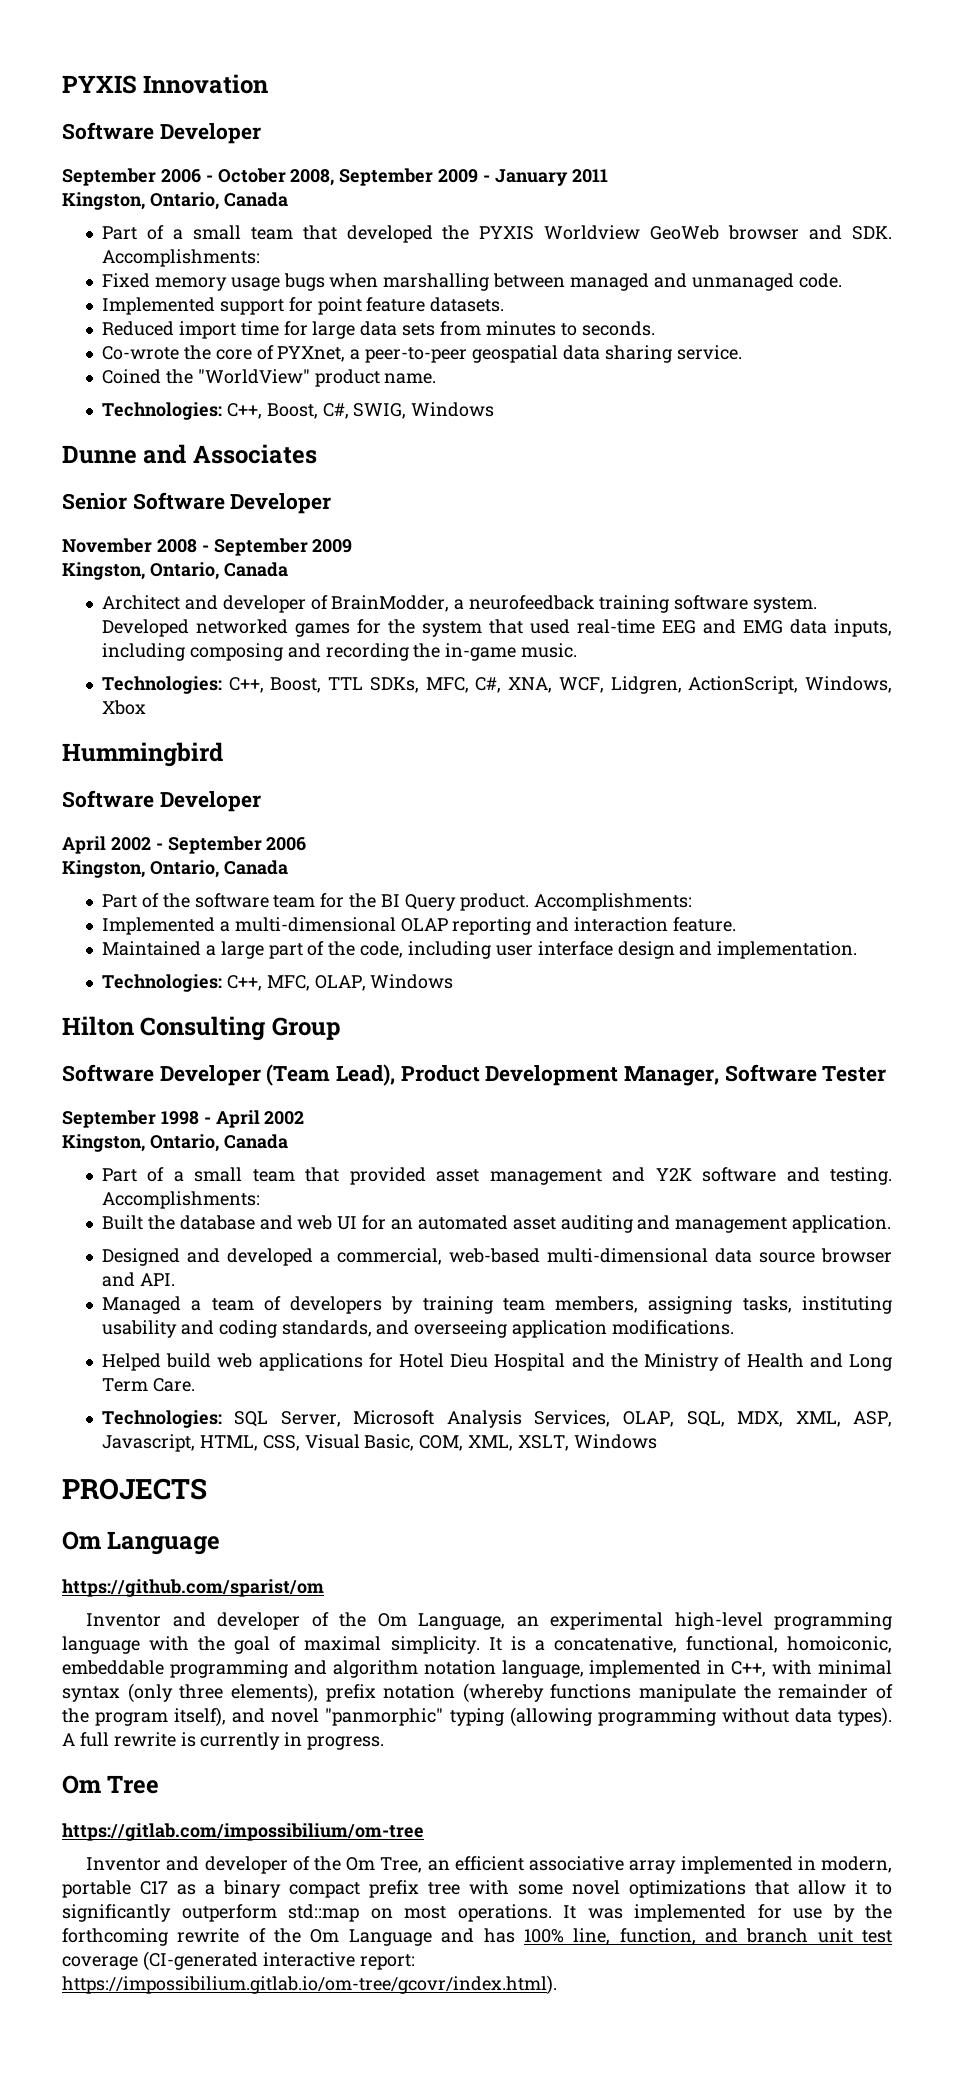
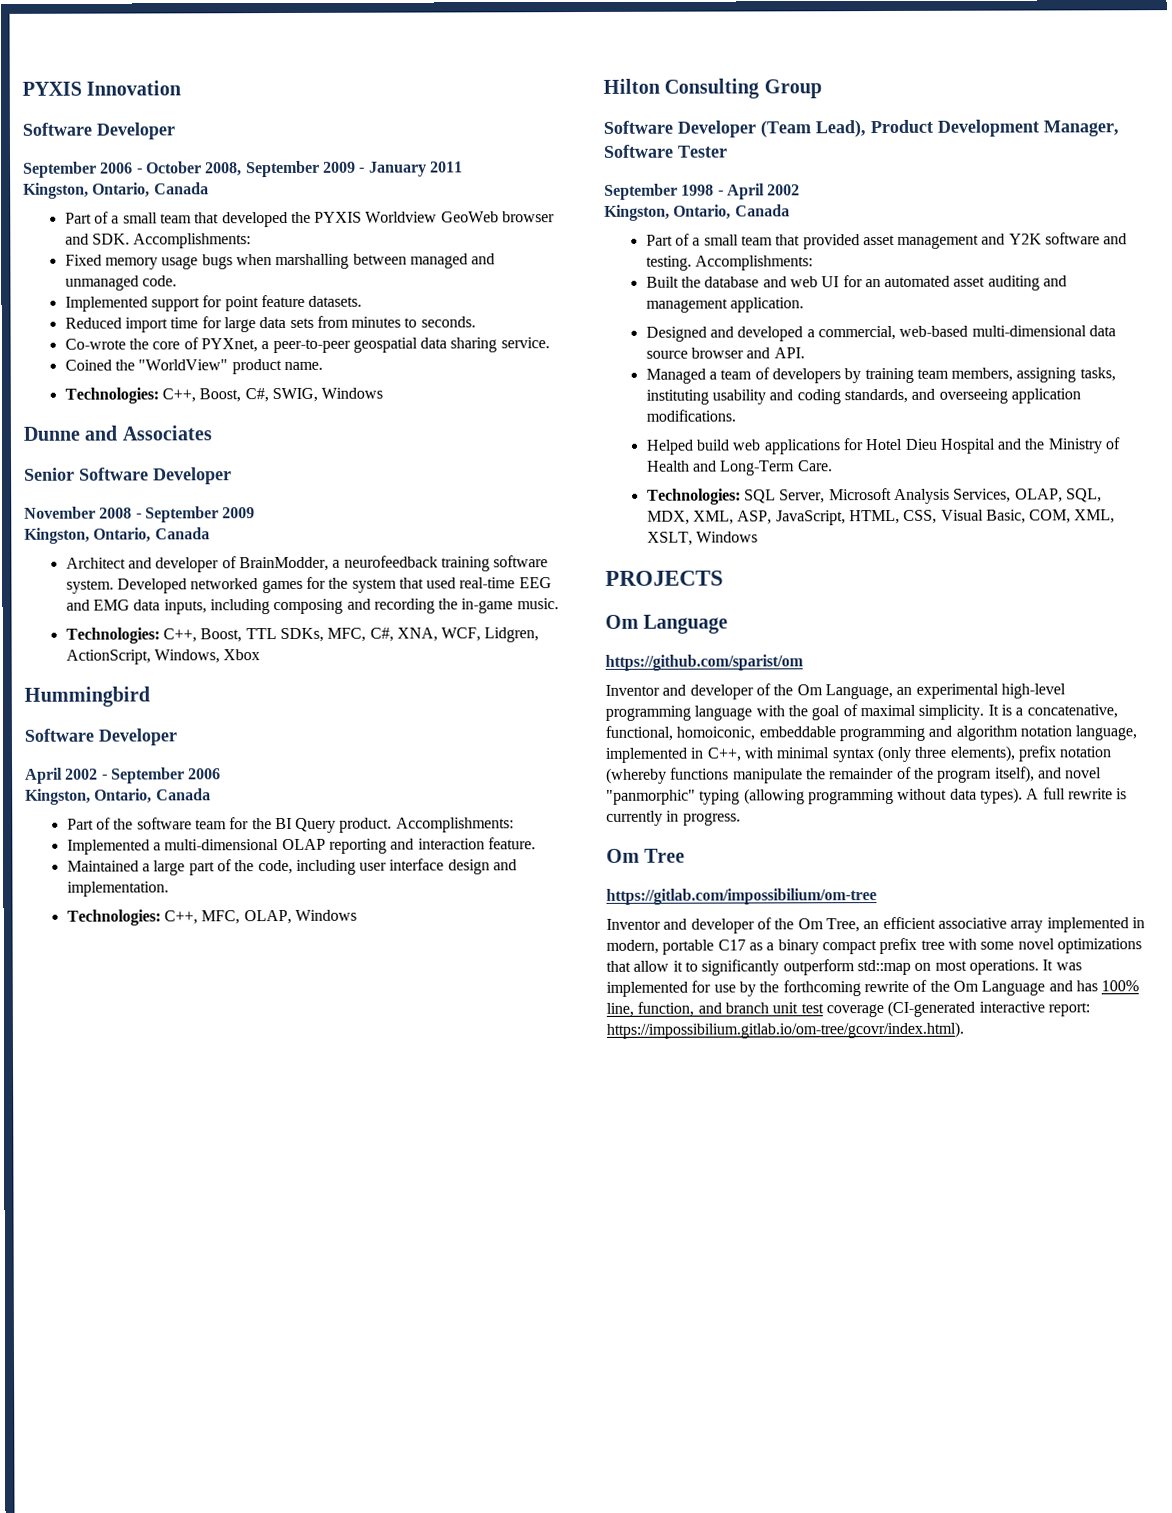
- Helped build web applications for Hotel Dieu Hospital and the Ministry of Health and Long Term Care.
+ Helped build web applications for Hotel Dieu Hospital and the Ministry of Health and Long-Term Care.
- Technologies: SQL Server, Microsoft Analysis Services, OLAP, SQL, MDX, XML, ASP, Javascript, HTML, CSS, Visual Basic, COM, XML, XSLT, Windows
+ Technologies: SQL Server, Microsoft Analysis Services, OLAP, SQL, MDX, XML, ASP, JavaScript, HTML, CSS, Visual Basic, COM, XML, XSLT, Windows

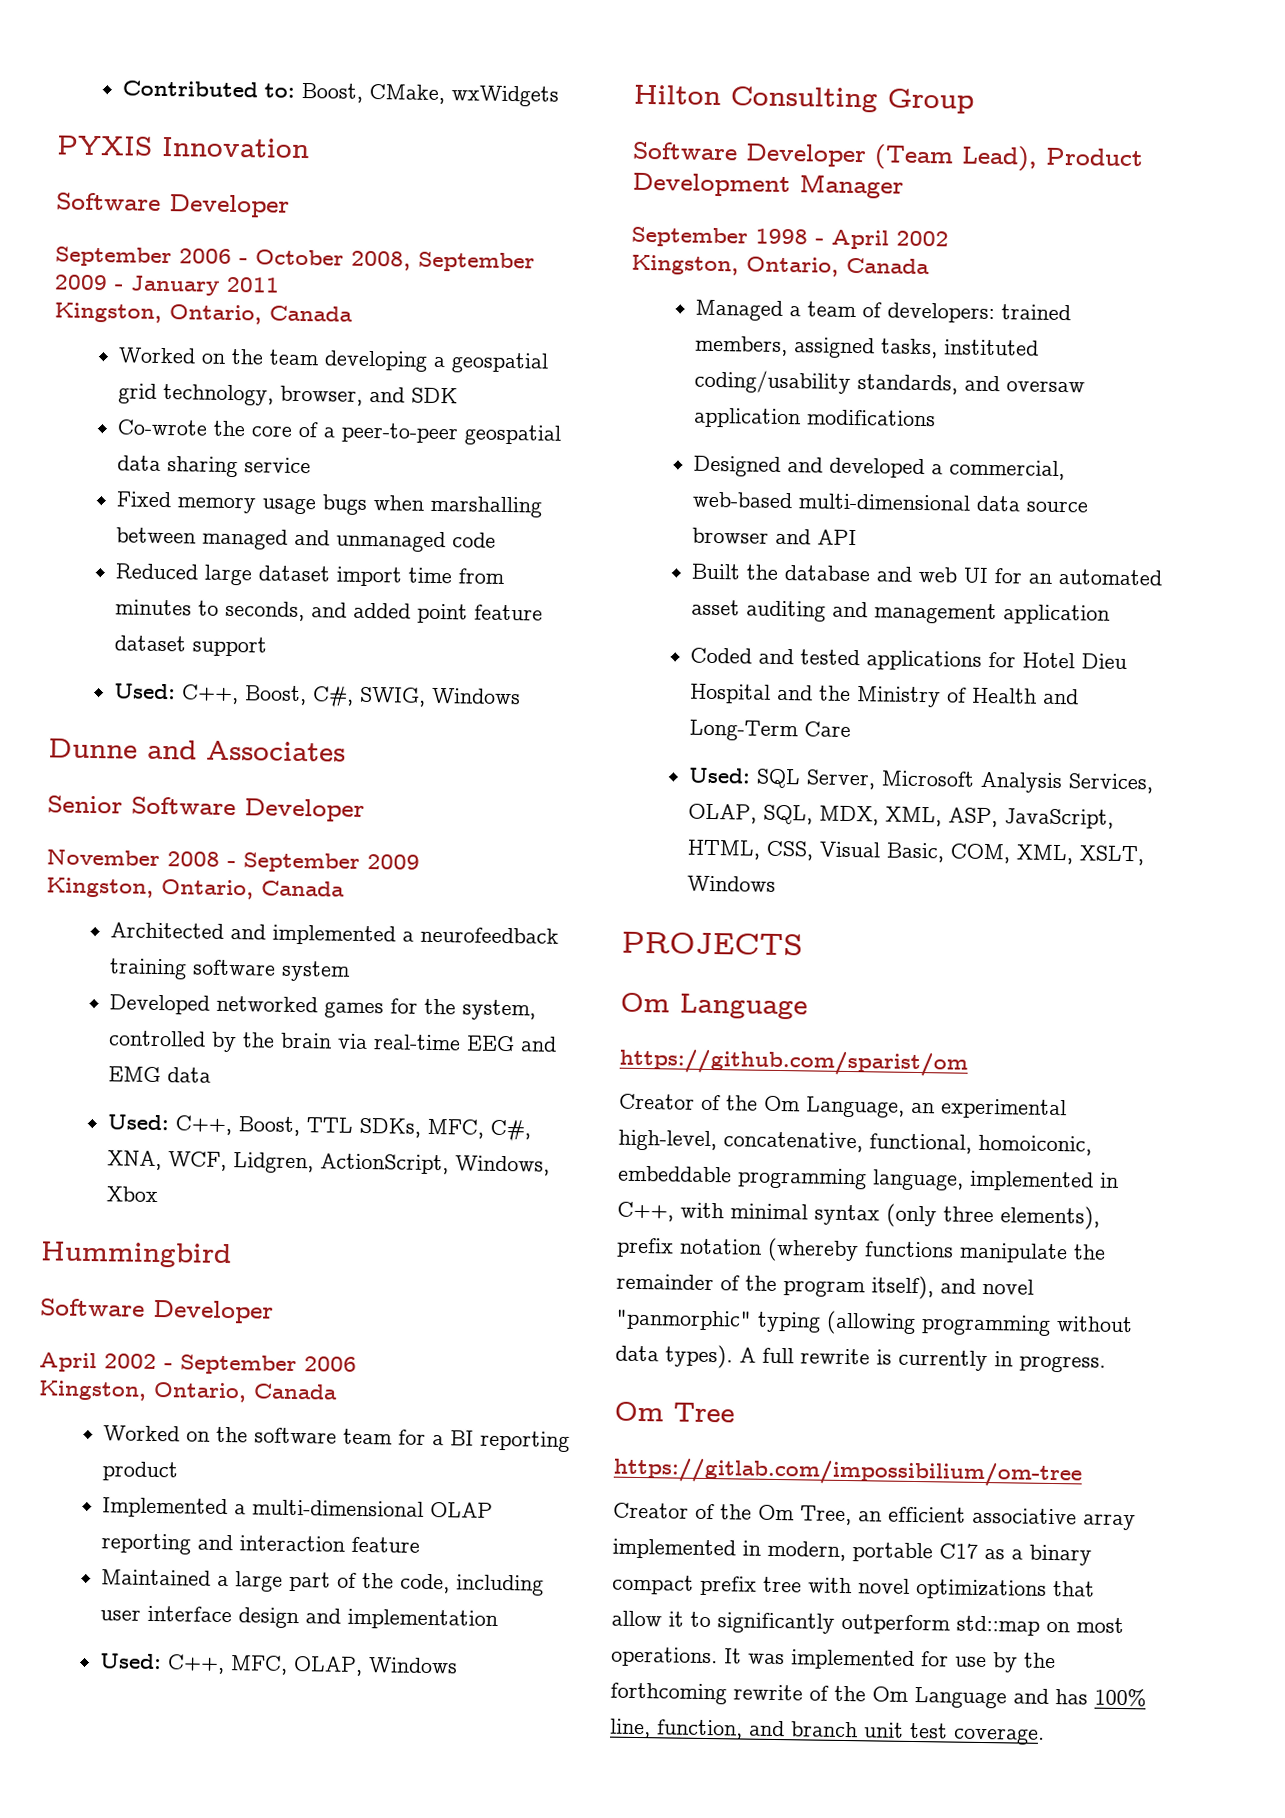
+ Contributed to: Boost, CMake, wxWidgets
- Part of a small team that developed the PYXIS Worldview GeoWeb browser and SDK. Accomplishments:
+ Worked on the team developing a geospatial grid technology, browser, and SDK
+ Co-wrote the core of a peer-to-peer geospatial data sharing service
- Fixed memory usage bugs when marshalling between managed and unmanaged code.
- Implemented support for point feature datasets.
- Reduced import time for large data sets from minutes to seconds.
- Co-wrote the core of PYXnet, a peer-to-peer geospatial data sharing service.
- Coined the "WorldView" product name.
- Technologies: C++, Boost, C#, SWIG, Windows
+ Fixed memory usage bugs when marshalling between managed and unmanaged code
+ Reduced large dataset import time from minutes to seconds, and added point feature dataset support
+ Used: C++, Boost, C#, SWIG, Windows
- Architect and developer of BrainModder, a neurofeedback training software system. Developed networked games for the system that used real-time EEG and EMG data inputs, including composing and recording the in-game music.
- Technologies: C++, Boost, TTL SDKs, MFC, C#, XNA, WCF, Lidgren, ActionScript, Windows, Xbox
+ Architected and implemented a neurofeedback training software system
+ Developed networked games for the system, controlled by the brain via real-time EEG and EMG data
+ Used: C++, Boost, TTL SDKs, MFC, C#, XNA, WCF, Lidgren, ActionScript, Windows, Xbox
- Part of the software team for the BI Query product. Accomplishments:
+ Worked on the software team for a BI reporting product
- Implemented a multi-dimensional OLAP reporting and interaction feature.
+ Implemented a multi-dimensional OLAP reporting and interaction feature
- Maintained a large part of the code, including user interface design and implementation.
- Technologies: C++, MFC, OLAP, Windows
+ Maintained a large part of the code, including user interface design and implementation
+ Used: C++, MFC, OLAP, Windows
- Software Developer (Team Lead), Product Development Manager, Software Tester
+ Software Developer (Team Lead), Product Development Manager
- Part of a small team that provided asset management and Y2K software and testing. Accomplishments:
+ Managed a team of developers: trained members, assigned tasks, instituted coding/usability standards, and oversaw application modifications
+ Designed and developed a commercial, web-based multi-dimensional data source browser and API
- Built the database and web UI for an automated asset auditing and management application.
- Designed and developed a commercial, web-based multi-dimensional data source browser and API.
- Managed a team of developers by training team members, assigning tasks, instituting usability and coding standards, and overseeing application modifications.
- Helped build web applications for Hotel Dieu Hospital and the Ministry of Health and Long-Term Care.
- Technologies: SQL Server, Microsoft Analysis Services, OLAP, SQL, MDX, XML, ASP, JavaScript, HTML, CSS, Visual Basic, COM, XML, XSLT, Windows
+ Built the database and web UI for an automated asset auditing and management application
+ Coded and tested applications for Hotel Dieu Hospital and the Ministry of Health and Long-Term Care
+ Used: SQL Server, Microsoft Analysis Services, OLAP, SQL, MDX, XML, ASP, JavaScript, HTML, CSS, Visual Basic, COM, XML, XSLT, Windows
- Inventor and developer of the Om Language, an experimental high-level programming language with the goal of maximal simplicity. It is a concatenative, functional, homoiconic, embeddable programming and algorithm notation language, implemented in C++, with minimal syntax (only three elements), prefix notation (whereby functions manipulate the remainder of the program itself), and novel "panmorphic" typing (allowing programming without data types).
+ Creator of the Om Language, an experimental high-level, concatenative, functional, homoiconic, embeddable programming language, implemented in C++, with minimal syntax (only three elements), prefix notation (whereby functions manipulate the remainder of the program itself), and novel "panmorphic" typing (allowing programming without data types).
- Inventor and developer of the Om Tree, an efficient associative array implemented in modern, portable C17 as a binary compact prefix tree with some novel optimizations that allow it to significantly outperform std::map on most operations.
+ Creator of the Om Tree, an efficient associative array implemented in modern, portable C17 as a binary compact prefix tree with novel optimizations that allow it to significantly outperform std::map on most operations.
- It was implemented for use by the forthcoming rewrite of the Om Language and has 100% line, function, and branch unit test coverage (CI-generated interactive report: https://impossibilium.gitlab.io/om-tree/gcovr/index.html).
+ It was implemented for use by the forthcoming rewrite of the Om Language and has 100% line, function, and branch unit test coverage.

